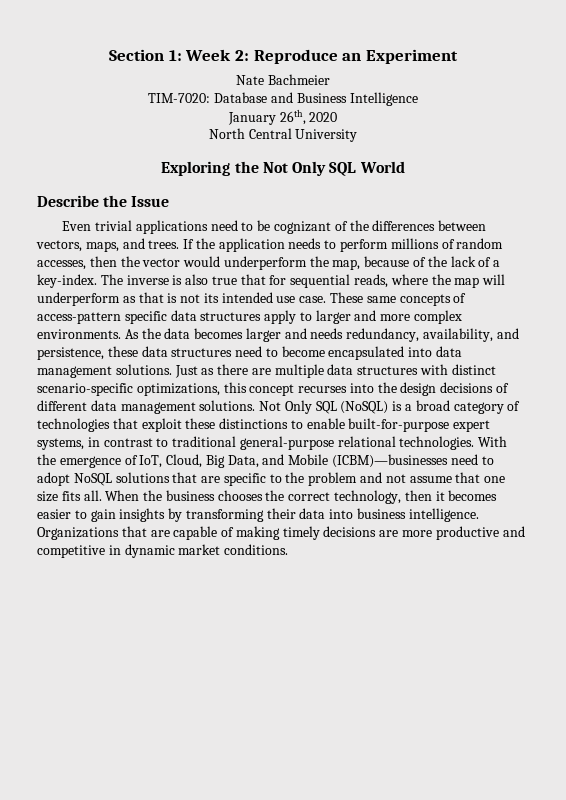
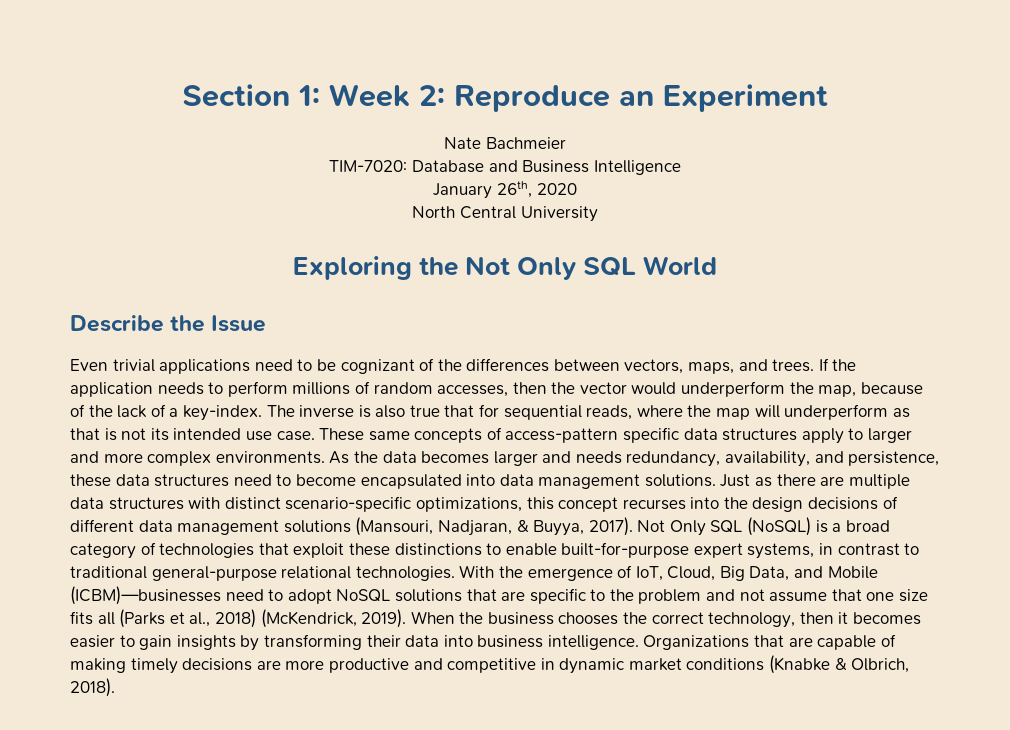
- Just as there are multiple data structures with distinct scenario-specific optimizations, this concept recurses into the design decisions of different data management solutions.
+ Just as there are multiple data structures with distinct scenario-specific optimizations, this concept recurses into the design decisions of different data management solutions (Mansouri, Nadjaran, & Buyya, 2017).
- With the emergence of IoT, Cloud, Big Data, and Mobile (ICBM)—businesses need to adopt NoSQL solutions that are specific to the problem and not assume that one size fits all.
+ With the emergence of IoT, Cloud, Big Data, and Mobile (ICBM)—businesses need to adopt NoSQL solutions that are specific to the problem and not assume that one size fits all (Parks et al., 2018) (McKendrick, 2019).
- Organizations that are capable of making timely decisions are more productive and competitive in dynamic market conditions.
+ Organizations that are capable of making timely decisions are more productive and competitive in dynamic market conditions (Knabke & Olbrich, 2018).

